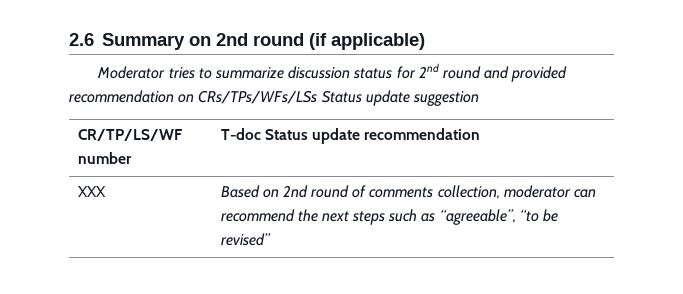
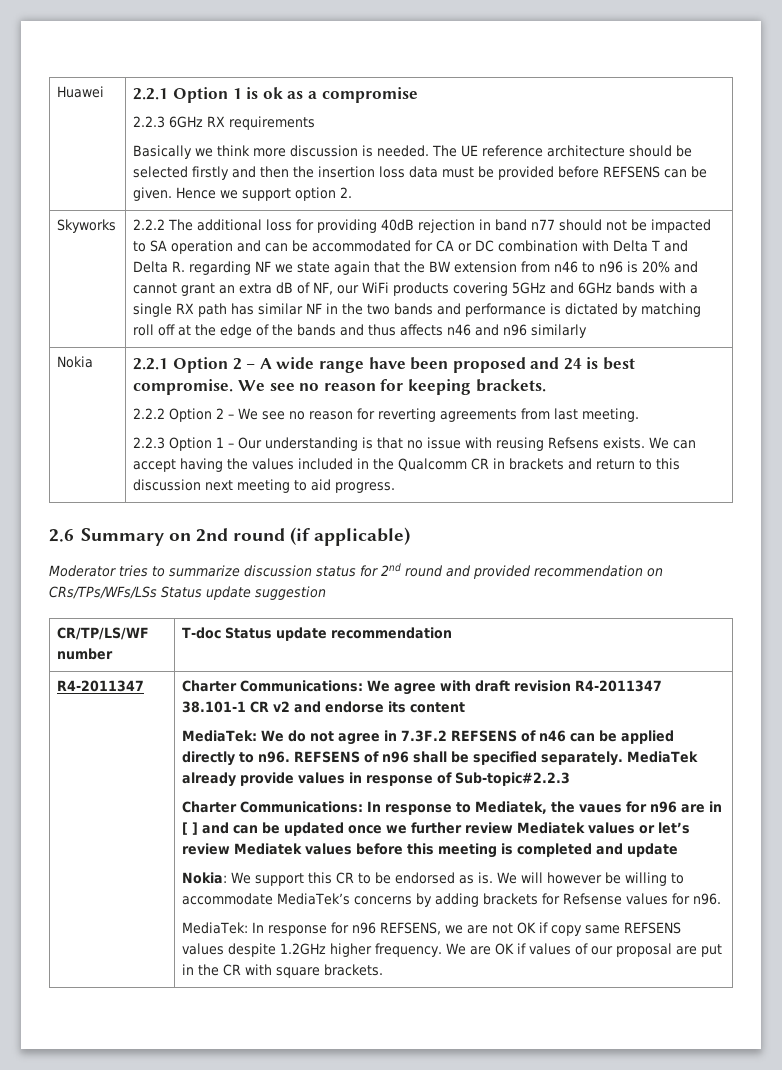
+ Huawei | 2.2.1 Option 1 is ok as a compromise
+ 2.2.3 6GHz RX requirements
+ Basically we think more discussion is needed. The UE reference architecture should be selected firstly and then the insertion loss data must be provided before REFSENS can be given. Hence we support option 2.
+ Skyworks | 2.2.2 The additional loss for providing 40dB rejection in band n77 should not be impacted to SA operation and can be accommodated for CA or DC combination with Delta T and Delta R. regarding NF we state again that the BW extension from n46 to n96 is 20% and cannot grant an extra dB of NF, our WiFi products covering 5GHz and 6GHz bands with a single RX path has similar NF in the two bands and performance is dictated by matching roll off at the edge of the bands and thus affects n46 and n96 similarly
+ Nokia | 2.2.1 Option 2 – A wide range have been proposed and 24 is best compromise. We see no reason for keeping brackets.
+ 2.2.2 Option 2 – We see no reason for reverting agreements from last meeting.
+ 2.2.3 Option 1 – Our understanding is that no issue with reusing Refsens exists. We can accept having the values included in the Qualcomm CR in brackets and return to this discussion next meeting to aid progress.
- XXX | Based on 2nd round of comments collection, moderator can recommend the next steps such as “agreeable”, “to be revised”
+ R4-2011347 | Charter Communications: We agree with draft revision R4-2011347 38.101-1 CR v2 and endorse its content
+ MediaTek: We do not agree in 7.3F.2 REFSENS of n46 can be applied directly to n96. REFSENS of n96 shall be specified separately. MediaTek already provide values in response of Sub-topic#2.2.3
+ Charter Communications: In response to Mediatek, the vaues for n96 are in [ ] and can be updated once we further review Mediatek values or let’s review Mediatek values before this meeting is completed and update
+ Nokia: We support this CR to be endorsed as is. We will however be willing to accommodate MediaTek’s concerns by adding brackets for Refsense values for n96.
+ MediaTek: In response for n96 REFSENS, we are not OK if copy same REFSENS values despite 1.2GHz higher frequency. We are OK if values of our proposal are put in the CR with square brackets.

